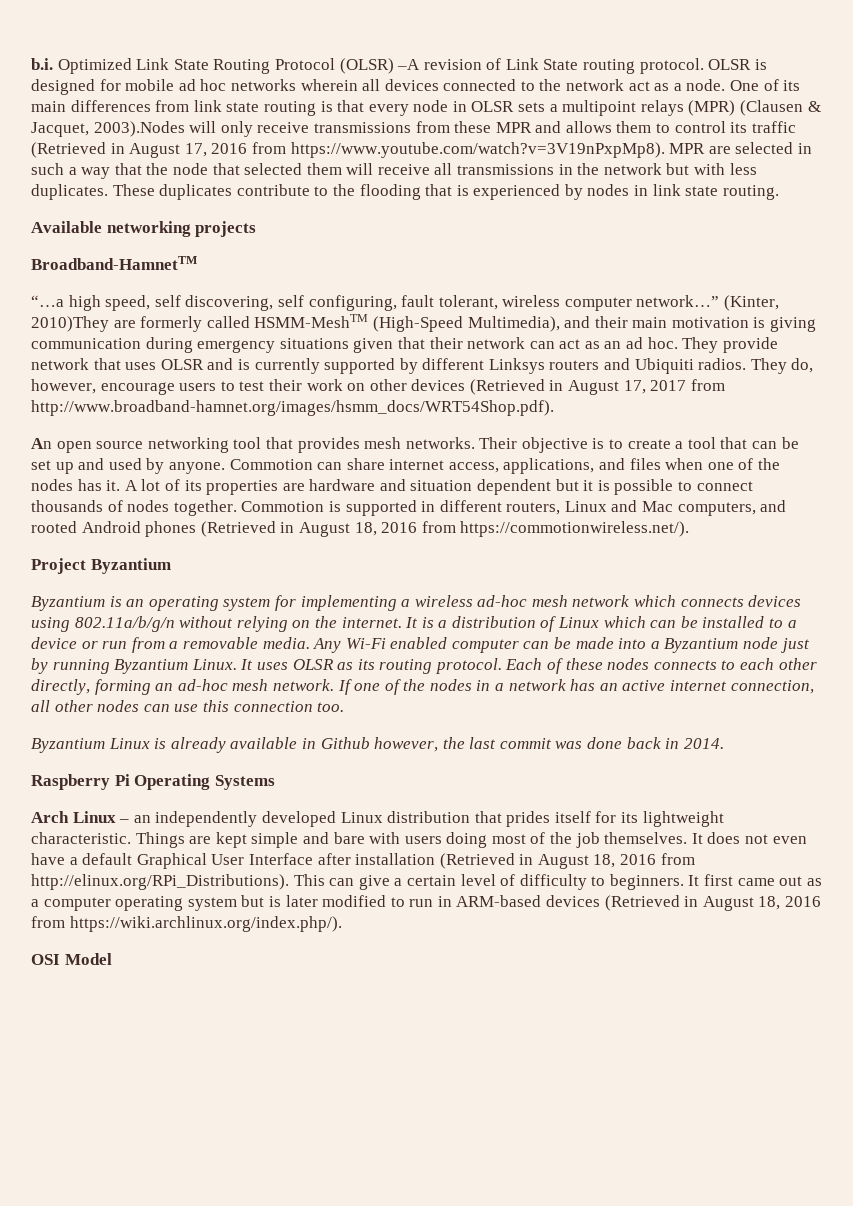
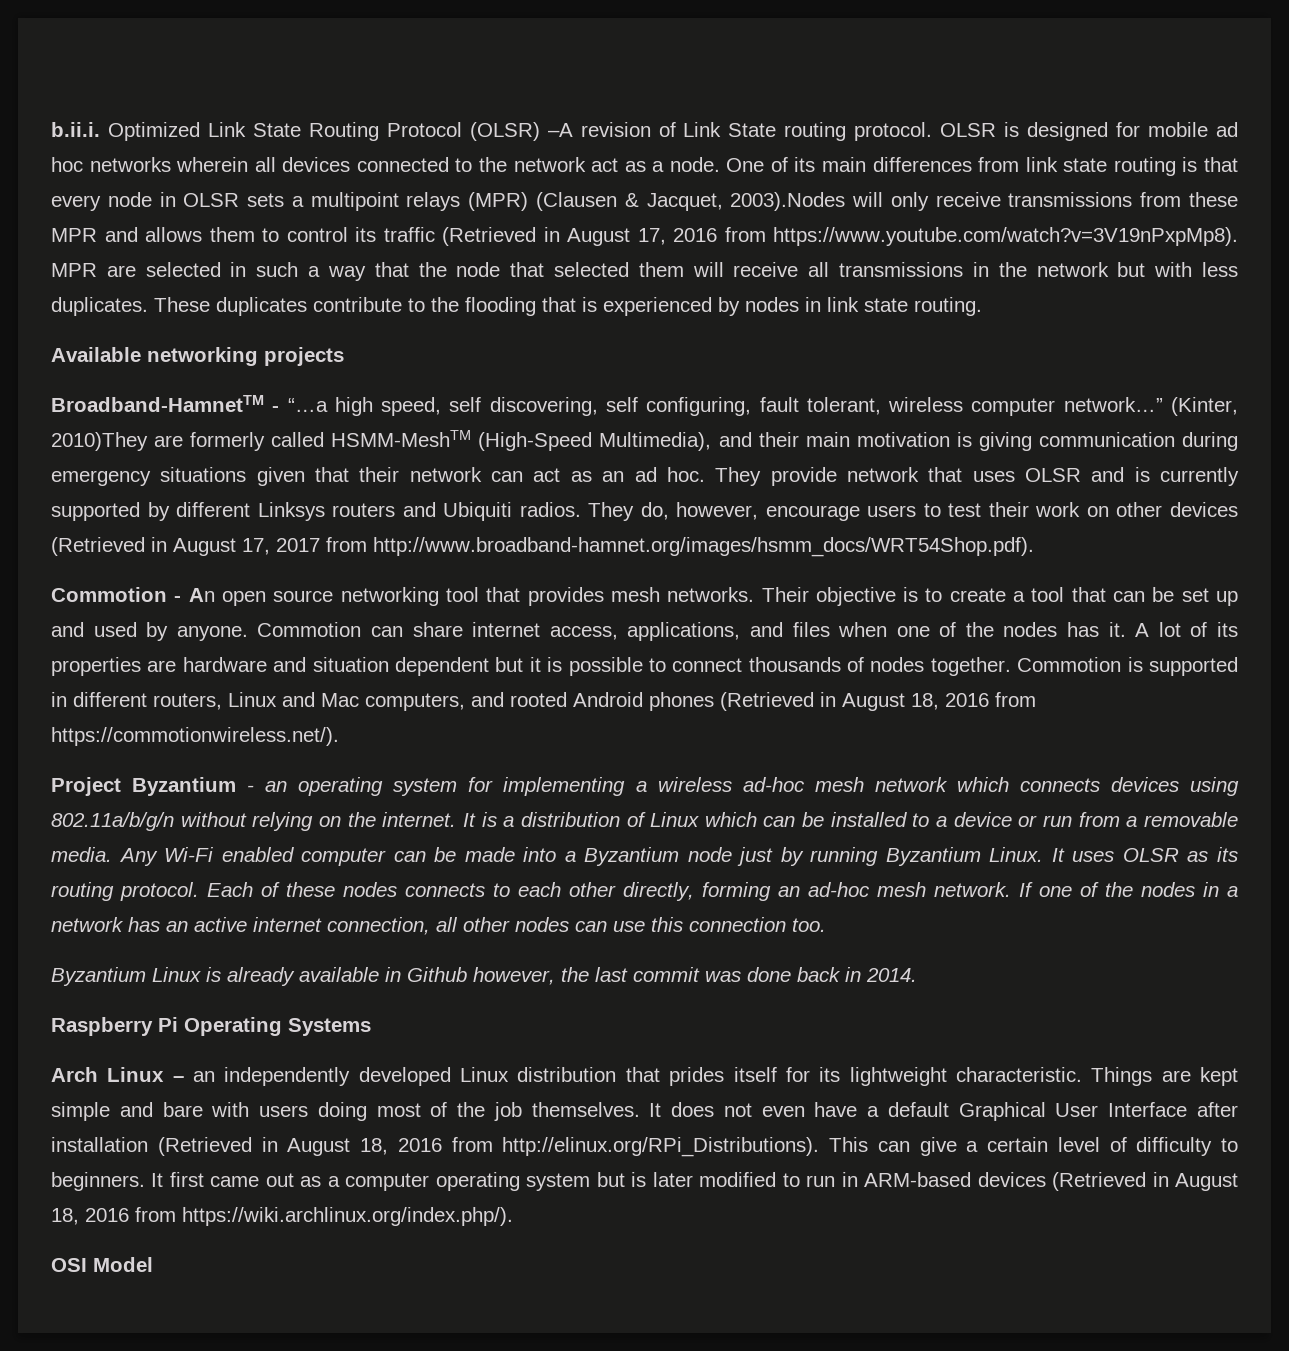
- b.i. Optimized Link State Routing Protocol (OLSR) –A revision of Link State routing protocol.
+ b.ii.i. Optimized Link State Routing Protocol (OLSR) –A revision of Link State routing protocol.
- Broadband-HamnetTM
- “…a high speed, self discovering, self configuring, fault tolerant, wireless computer network…”
+ Broadband-HamnetTM - “…a high speed, self discovering, self configuring, fault tolerant, wireless computer network…”
- An open source networking tool that provides mesh networks.
+ Commotion - An open source networking tool that provides mesh networks.
- Project Byzantium
- Byzantium is an operating system for implementing a wireless ad-hoc mesh network which connects devices using 802.11a/b/g/n without relying on the internet.
+ Project Byzantium - an operating system for implementing a wireless ad-hoc mesh network which connects devices using 802.11a/b/g/n without relying on the internet.

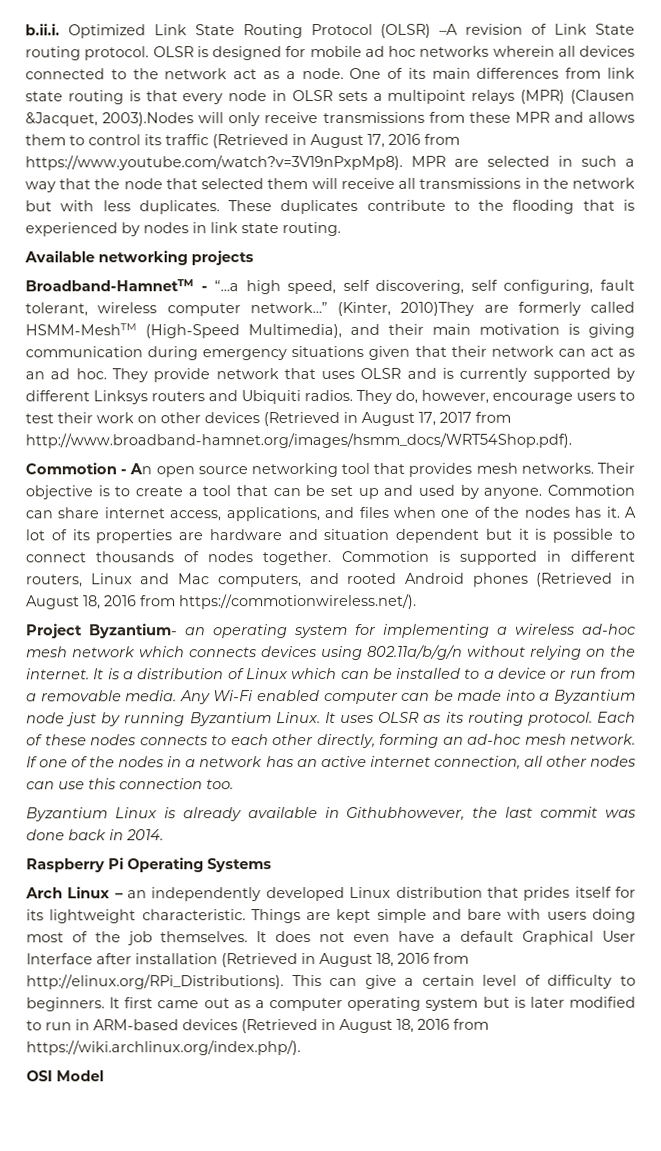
- One of its main differences from link state routing is that every node in OLSR sets a multipoint relays (MPR) (Clausen & Jacquet, 2003).Nodes will only receive transmissions from these MPR and allows them to control its traffic (Retrieved in August 17, 2016 from https://www.youtube.com/watch?v=3V19nPxpMp8). MPR are selected in such a way that the node that selected them will receive all transmissions in the network but with less duplicates.
+ One of its main differences from link state routing is that every node in OLSR sets a multipoint relays (MPR) (Clausen &Jacquet, 2003).Nodes will only receive transmissions from these MPR and allows them to control its traffic (Retrieved in August 17, 2016 from https://www.youtube.com/watch?v=3V19nPxpMp8). MPR are selected in such a way that the node that selected them will receive all transmissions in the network but with less duplicates.
- Project Byzantium - an operating system for implementing a wireless ad-hoc mesh network which connects devices using 802.11a/b/g/n without relying on the internet.
+ Project Byzantium- an operating system for implementing a wireless ad-hoc mesh network which connects devices using 802.11a/b/g/n without relying on the internet.
- Byzantium Linux is already available in Github however, the last commit was done back in 2014.
+ Byzantium Linux is already available in Githubhowever, the last commit was done back in 2014.

